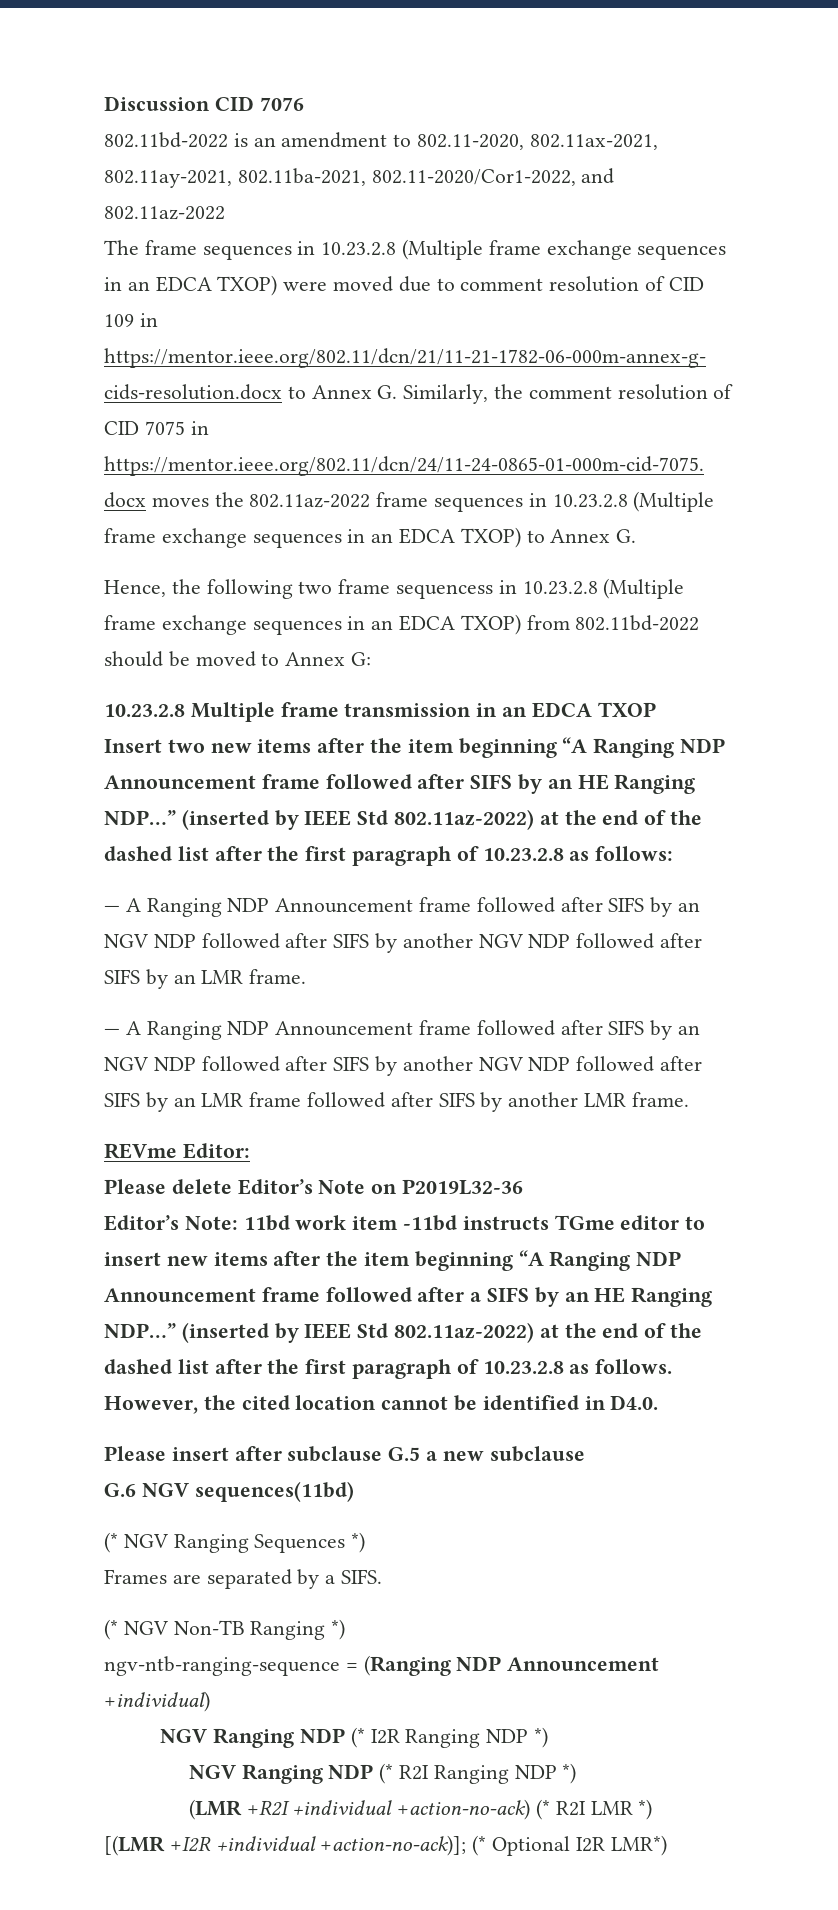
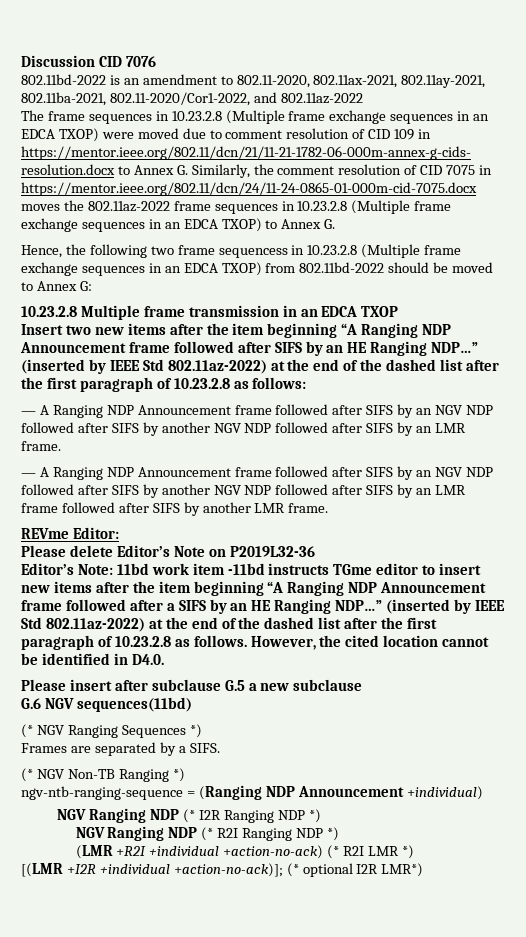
- [(LMR +I2R +individual +action-no-ack)]; (* Optional I2R LMR*)
+ [(LMR +I2R +individual +action-no-ack)]; (* optional I2R LMR*)

